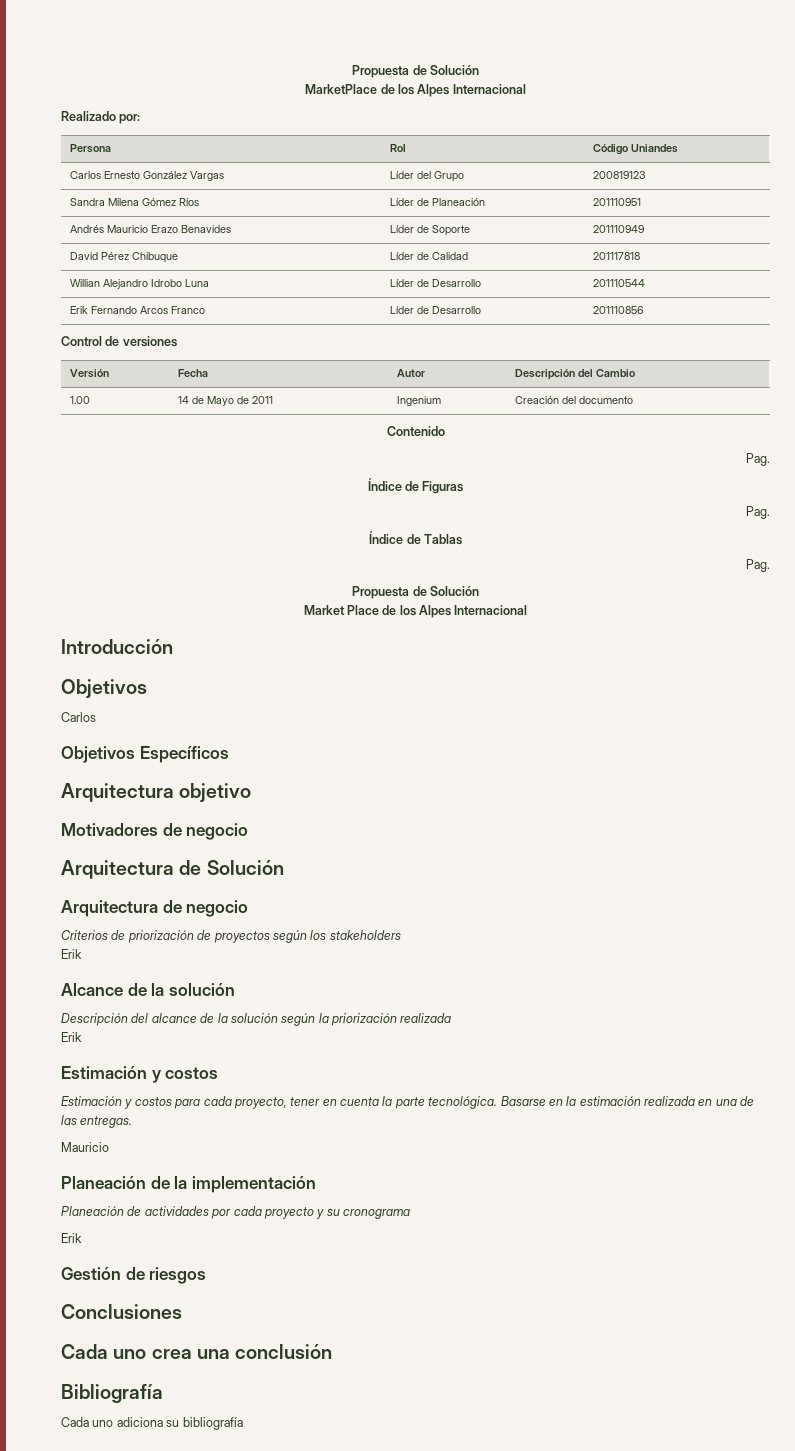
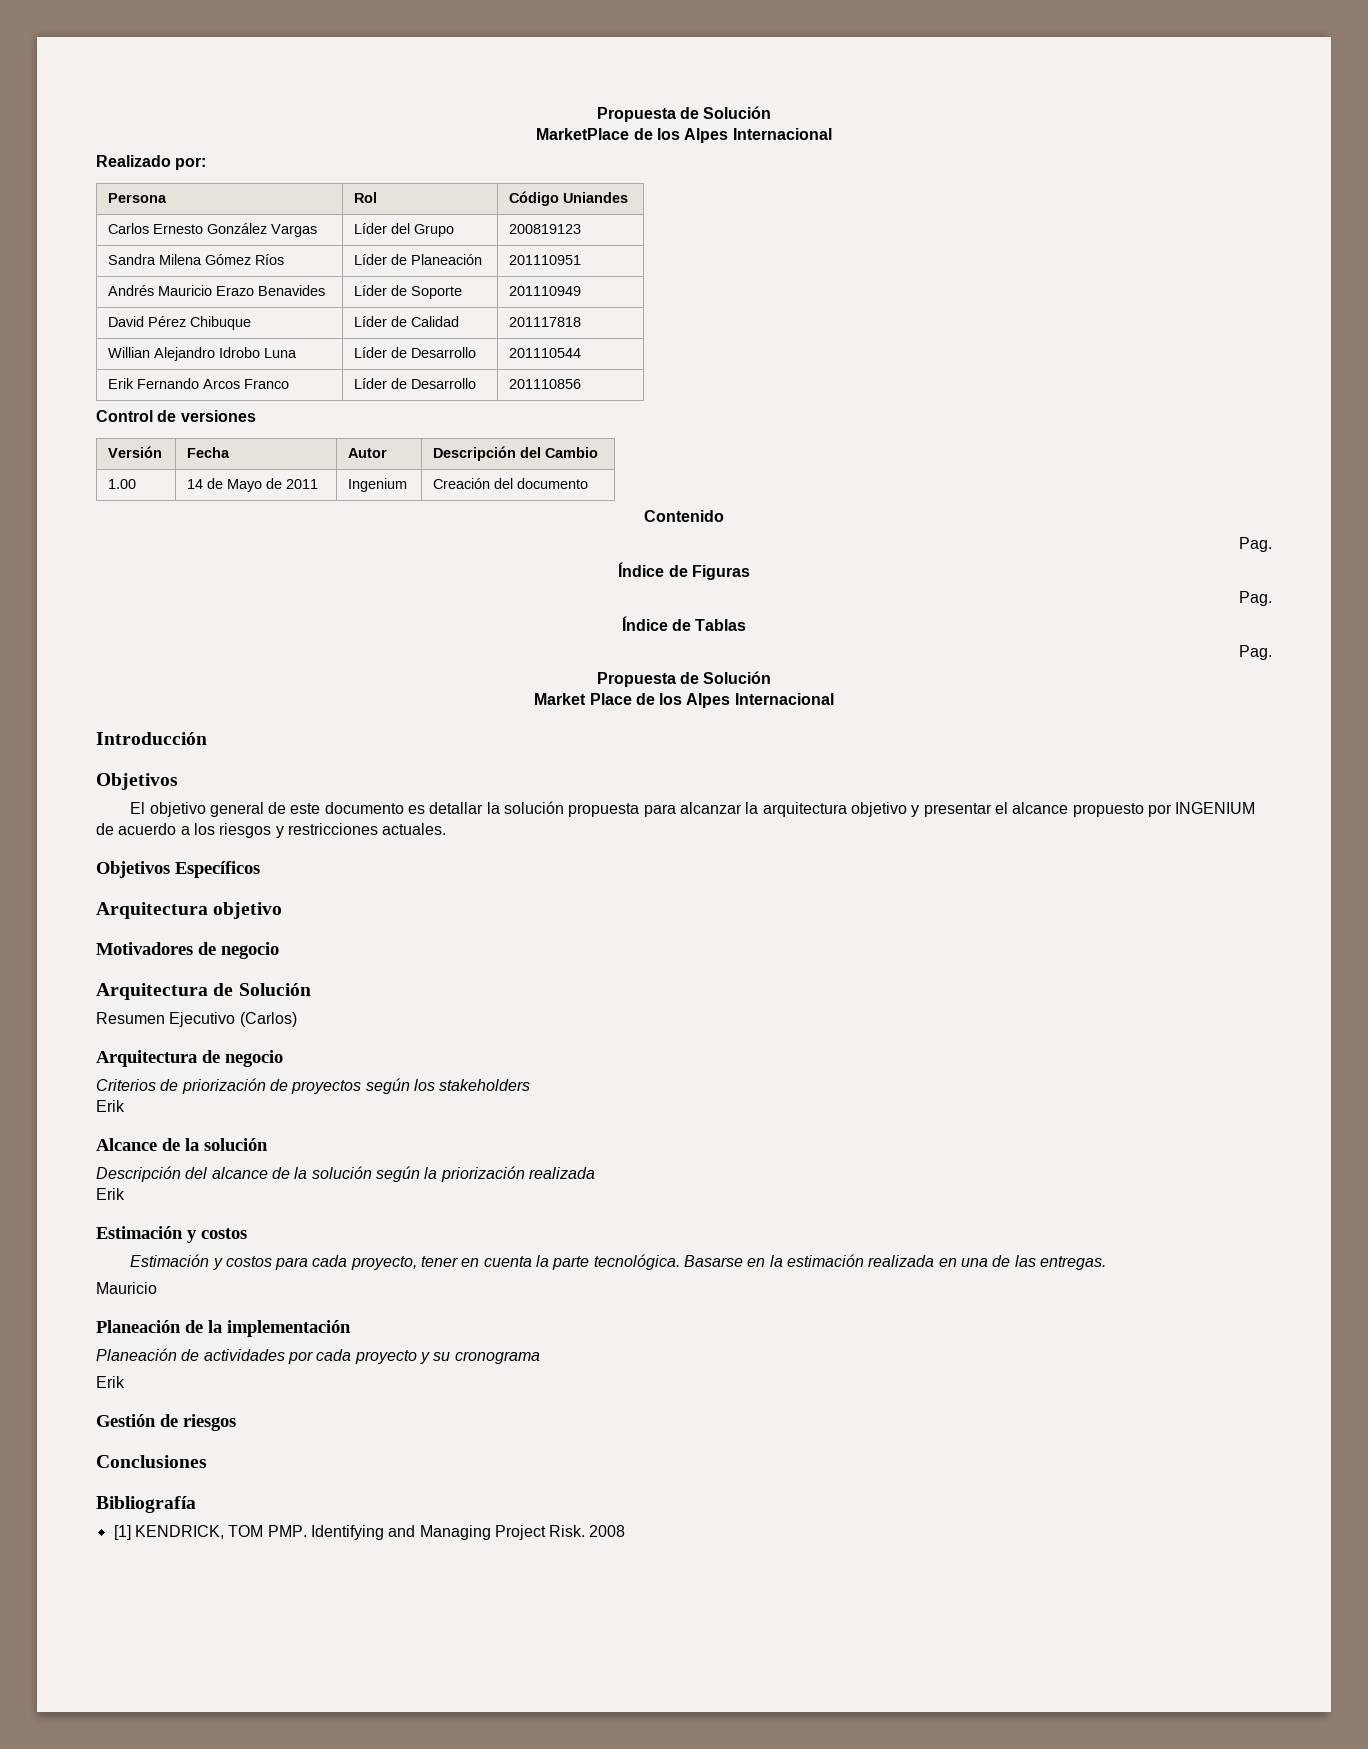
  Introducción
  Objetivos
- Carlos
+ El objetivo general de este documento es detallar la solución propuesta para alcanzar la arquitectura objetivo y presentar el alcance propuesto por INGENIUM de acuerdo a los riesgos y restricciones actuales.
+ Resumen Ejecutivo (Carlos)
- Cada uno crea una conclusión
  Bibliografía
- Cada uno adiciona su bibliografía
+ [1] KENDRICK, TOM PMP. Identifying and Managing Project Risk. 2008

